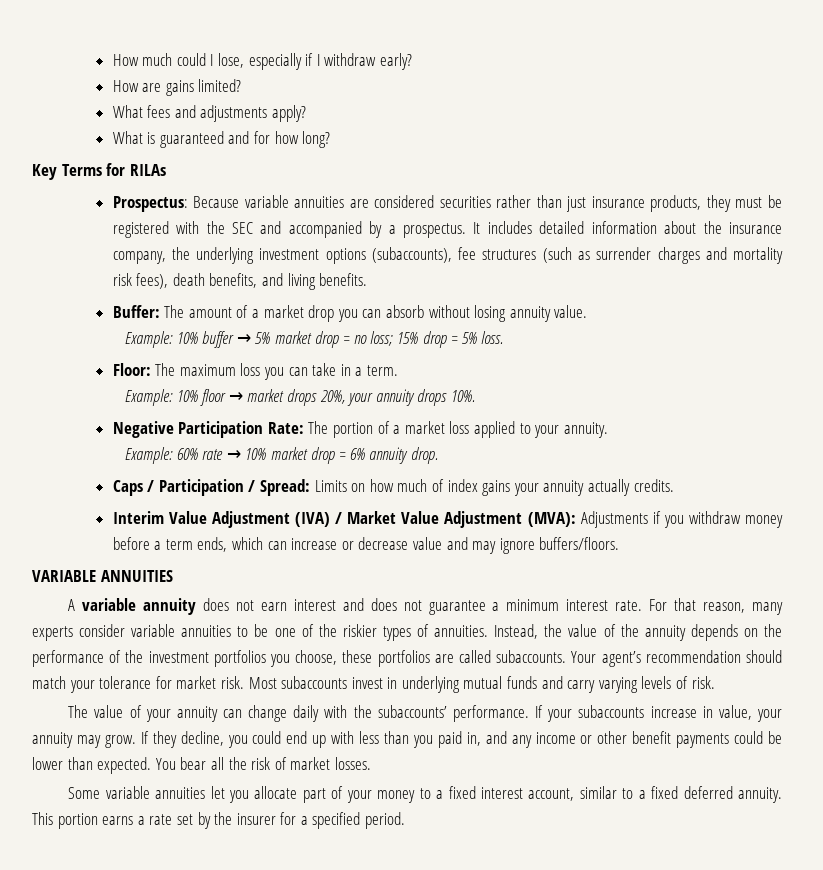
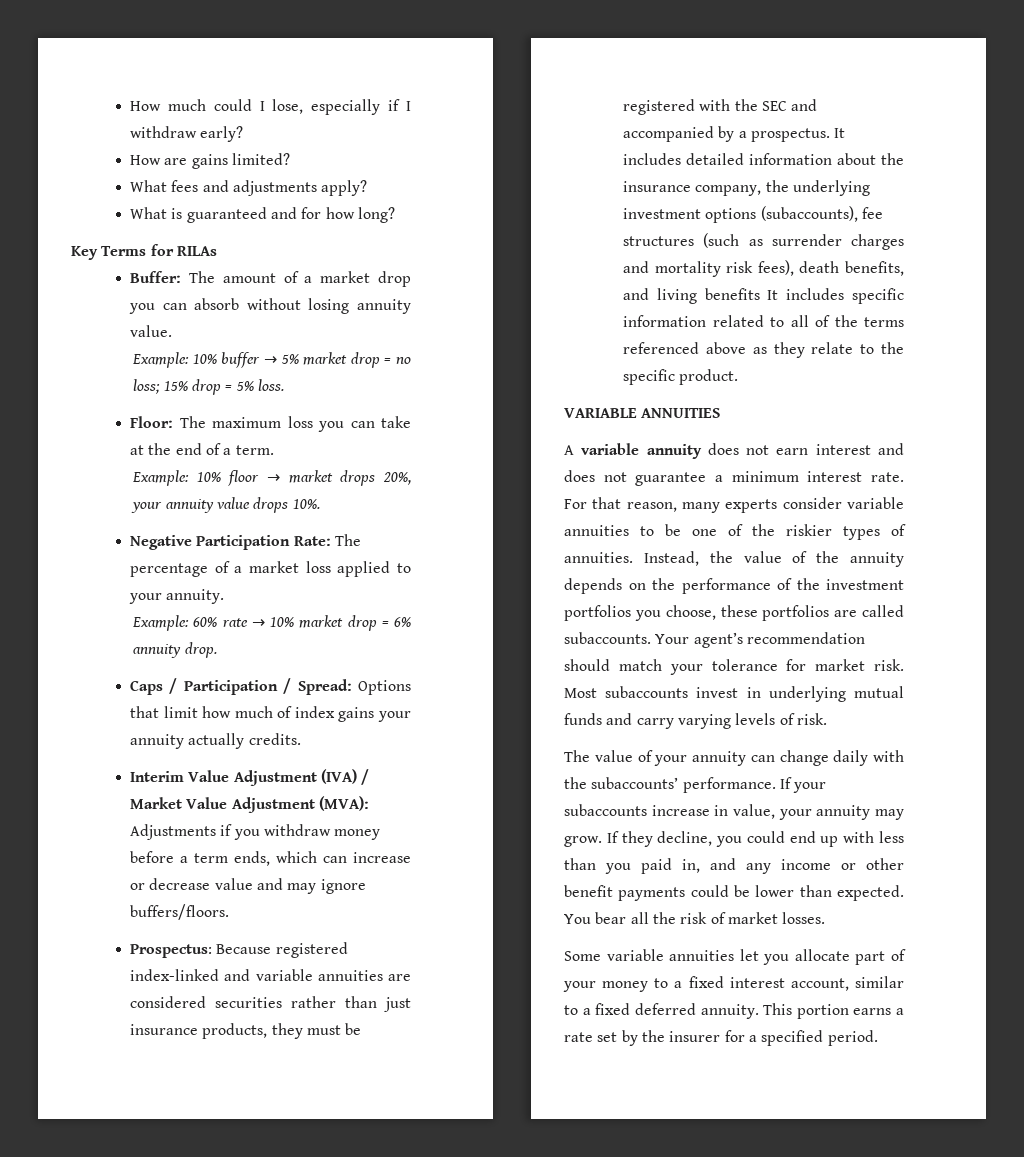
+ Buffer: The amount of a market drop you can absorb without losing annuity value.
+ Example: 10% buffer → 5% market drop = no loss; 15% drop = 5% loss.
+ Floor: The maximum loss you can take at the end of a term.
+ Example: 10% floor → market drops 20%, your annuity value drops 10%.
+ Negative Participation Rate: The percentage of a market loss applied to your annuity.
+ Example: 60% rate → 10% market drop = 6% annuity drop.
+ Caps / Participation / Spread: Options that limit how much of index gains your annuity actually credits.
+ Interim Value Adjustment (IVA) / Market Value Adjustment (MVA): Adjustments if you withdraw money before a term ends, which can increase or decrease value and may ignore buffers/floors.
- Prospectus: Because variable annuities are considered securities rather than just insurance products, they must be registered with the SEC and accompanied by a prospectus.
+ Prospectus: Because registered index-linked and variable annuities are considered securities rather than just insurance products, they must be registered with the SEC and accompanied by a prospectus.
- It includes detailed information about the insurance company, the underlying investment options (subaccounts), fee structures (such as surrender charges and mortality risk fees), death benefits, and living benefits.
- Buffer: The amount of a market drop you can absorb without losing annuity value.
- Example: 10% buffer → 5% market drop = no loss; 15% drop = 5% loss.
- Floor: The maximum loss you can take in a term.
- Example: 10% floor → market drops 20%, your annuity drops 10%.
- Negative Participation Rate: The portion of a market loss applied to your annuity.
- Example: 60% rate → 10% market drop = 6% annuity drop.
- Caps / Participation / Spread: Limits on how much of index gains your annuity actually credits.
- Interim Value Adjustment (IVA) / Market Value Adjustment (MVA): Adjustments if you withdraw money before a term ends, which can increase or decrease value and may ignore buffers/floors.
+ It includes detailed information about the insurance company, the underlying investment options (subaccounts), fee structures (such as surrender charges and mortality risk fees), death benefits, and living benefits It includes specific information related to all of the terms referenced above as they relate to the specific product.

